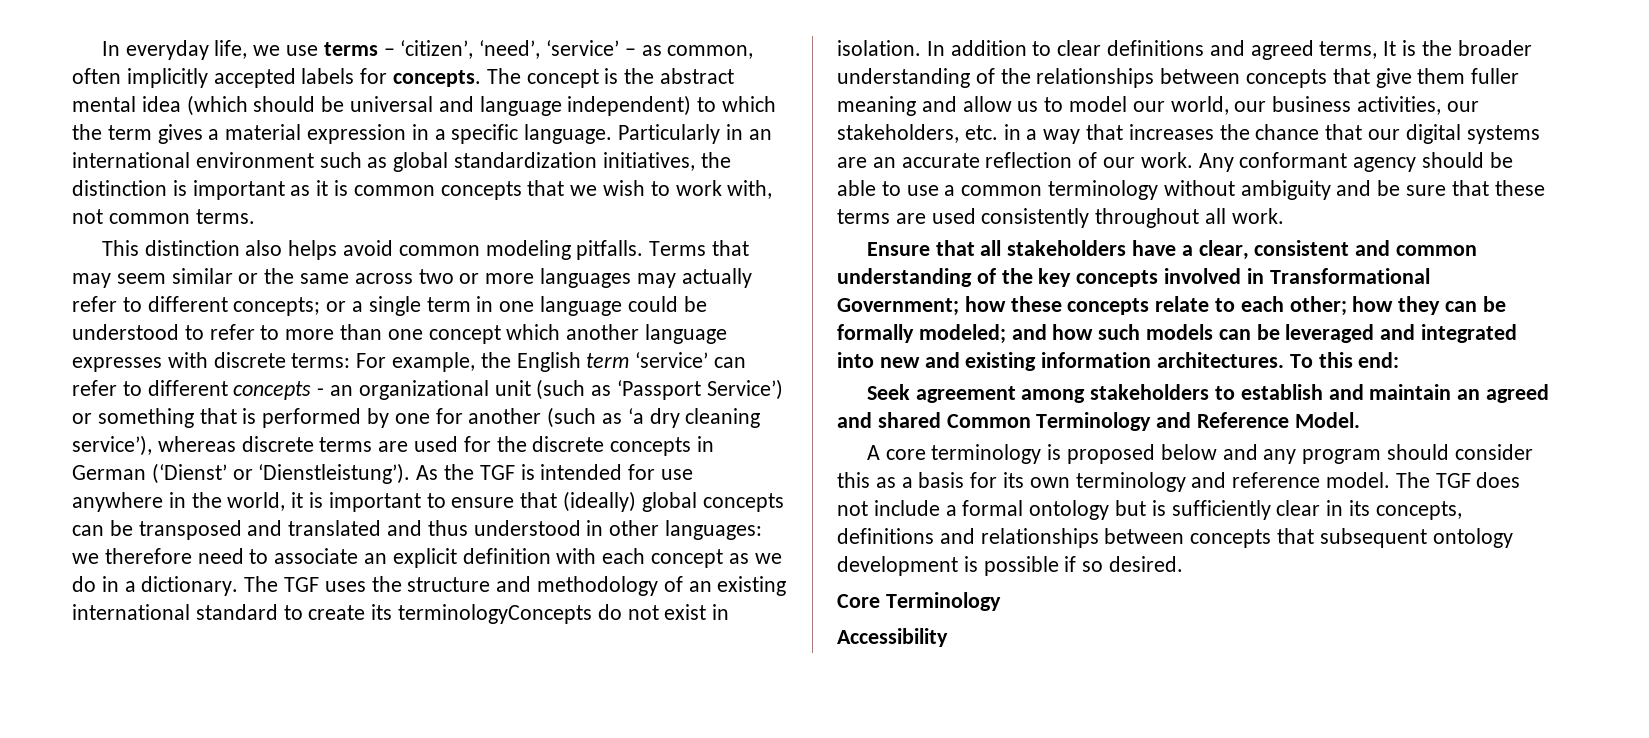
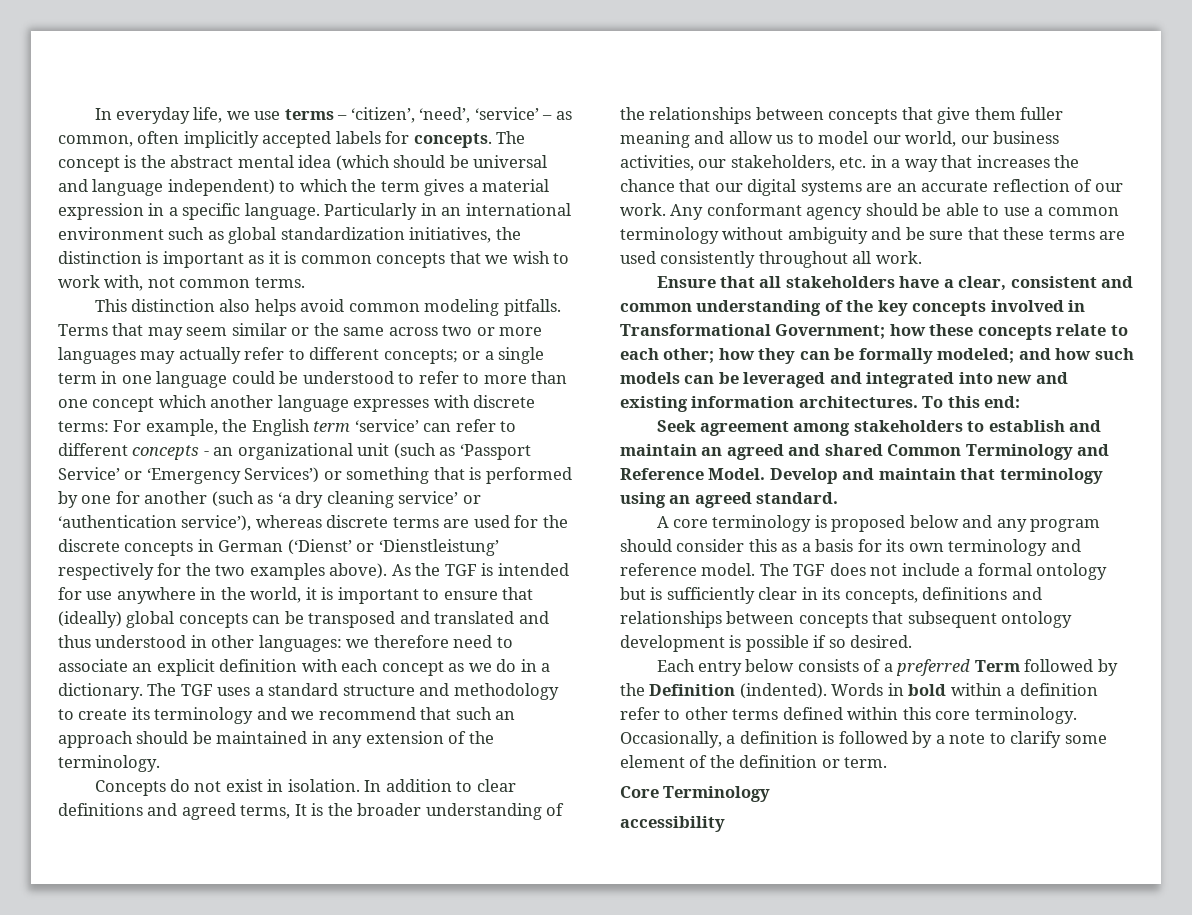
- For example, the English term ‘service’ can refer to different concepts - an organizational unit (such as ‘Passport Service’) or something that is performed by one for another (such as ‘a dry cleaning service’), whereas discrete terms are used for the discrete concepts in German (‘Dienst’ or ‘Dienstleistung’).
+ For example, the English term ‘service’ can refer to different concepts - an organizational unit (such as ‘Passport Service’ or ‘Emergency Services’) or something that is performed by one for another (such as ‘a dry cleaning service’ or ‘authentication service’), whereas discrete terms are used for the discrete concepts in German (‘Dienst’ or ‘Dienstleistung’ respectively for the two examples above).
- The TGF uses the structure and methodology of an existing international standard to create its terminologyConcepts do not exist in isolation.
+ The TGF uses a standard structure and methodology to create its terminology and we recommend that such an approach should be maintained in any extension of the terminology.
+ Concepts do not exist in isolation.
+ Develop and maintain that terminology using an agreed standard.
+ Each entry below consists of a preferred Term followed by the Definition (indented). Words in bold within a definition refer to other terms defined within this core terminology. Occasionally, a definition is followed by a note to clarify some element of the definition or term.
- Accessibility
+ accessibility

